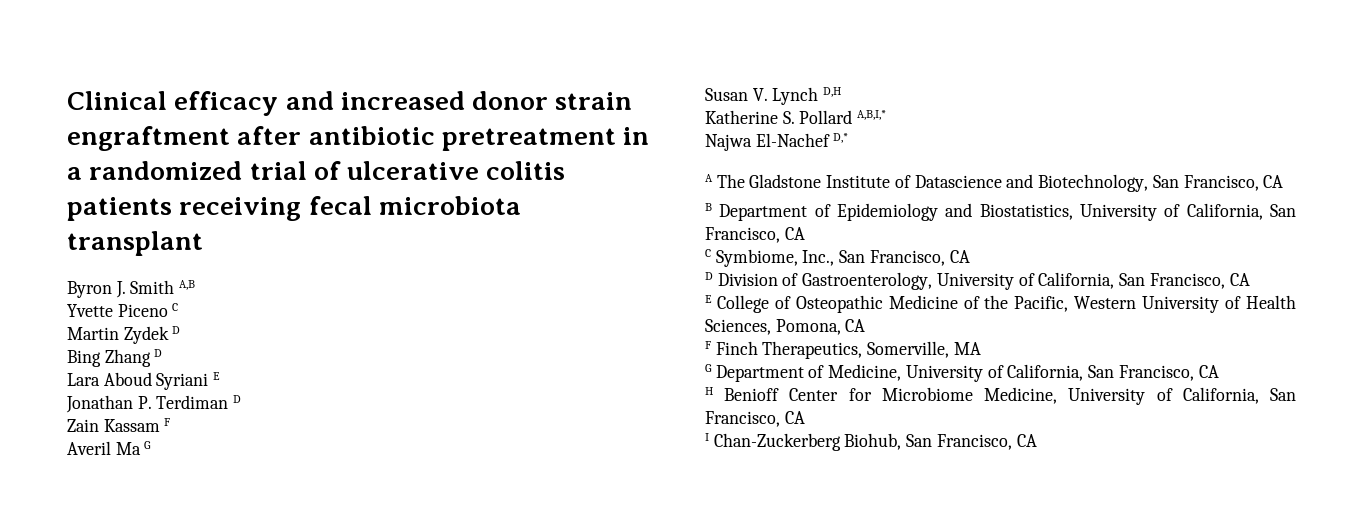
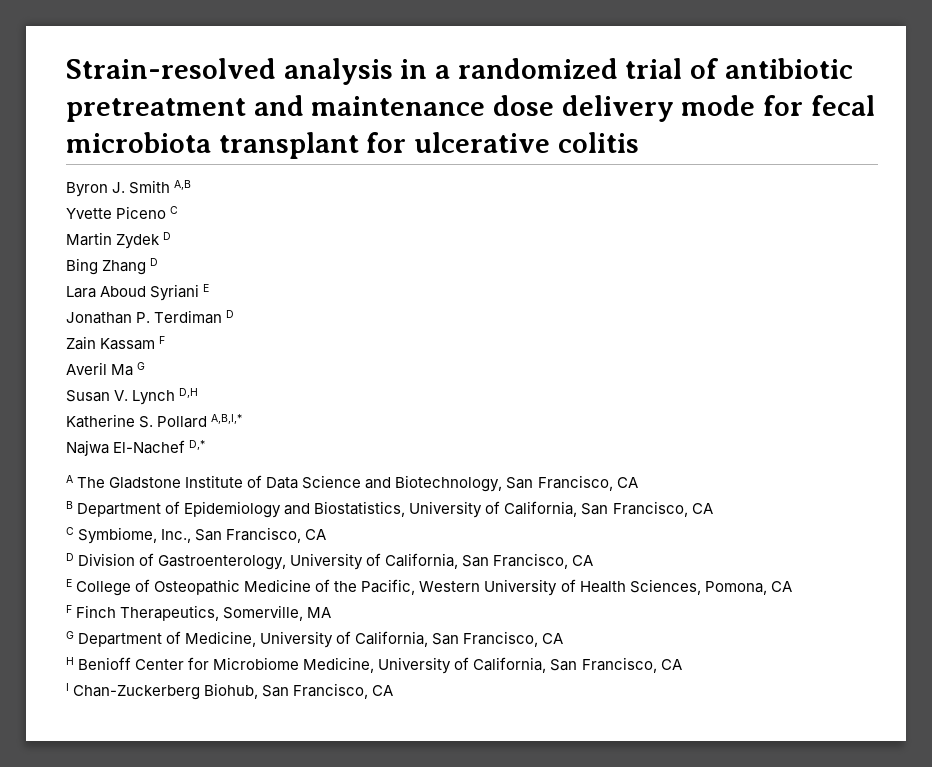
- Clinical efficacy and increased donor strain engraftment after antibiotic pretreatment in a randomized trial of ulcerative colitis patients receiving fecal microbiota transplant
+ Strain-resolved analysis in a randomized trial of antibiotic pretreatment and maintenance dose delivery mode for fecal microbiota transplant for ulcerative colitis
- A The Gladstone Institute of Datascience and Biotechnology, San Francisco, CA
+ A The Gladstone Institute of Data Science and Biotechnology, San Francisco, CA

